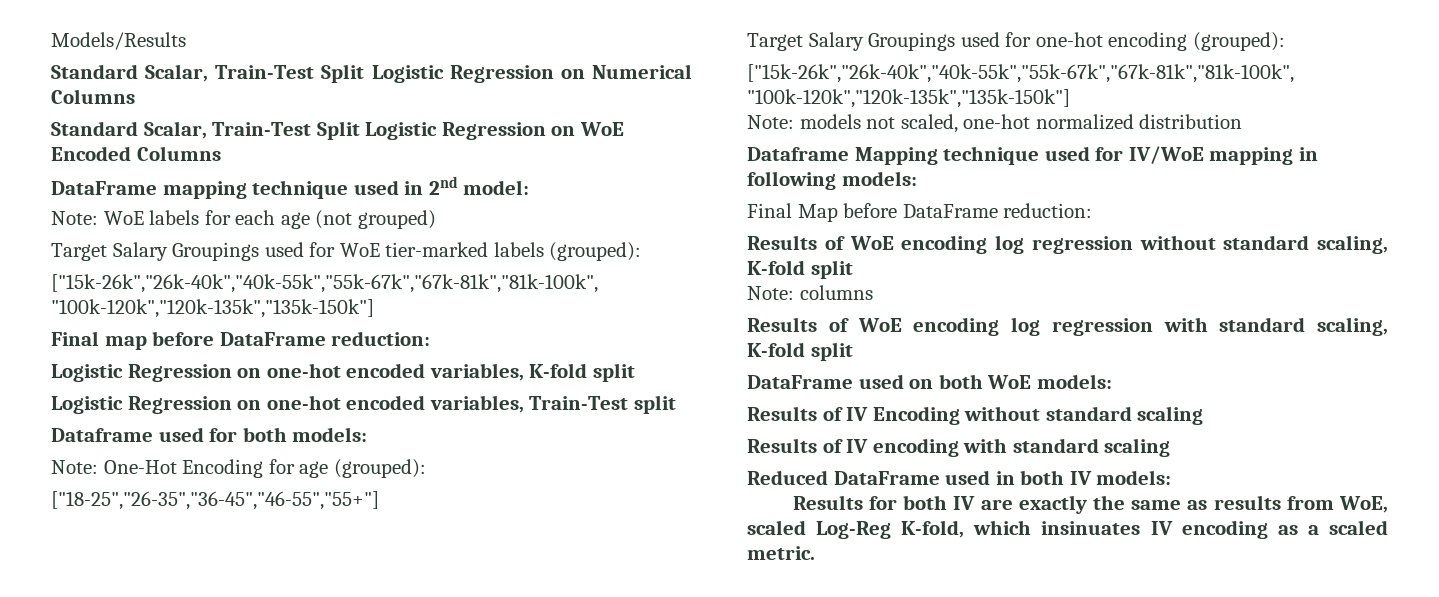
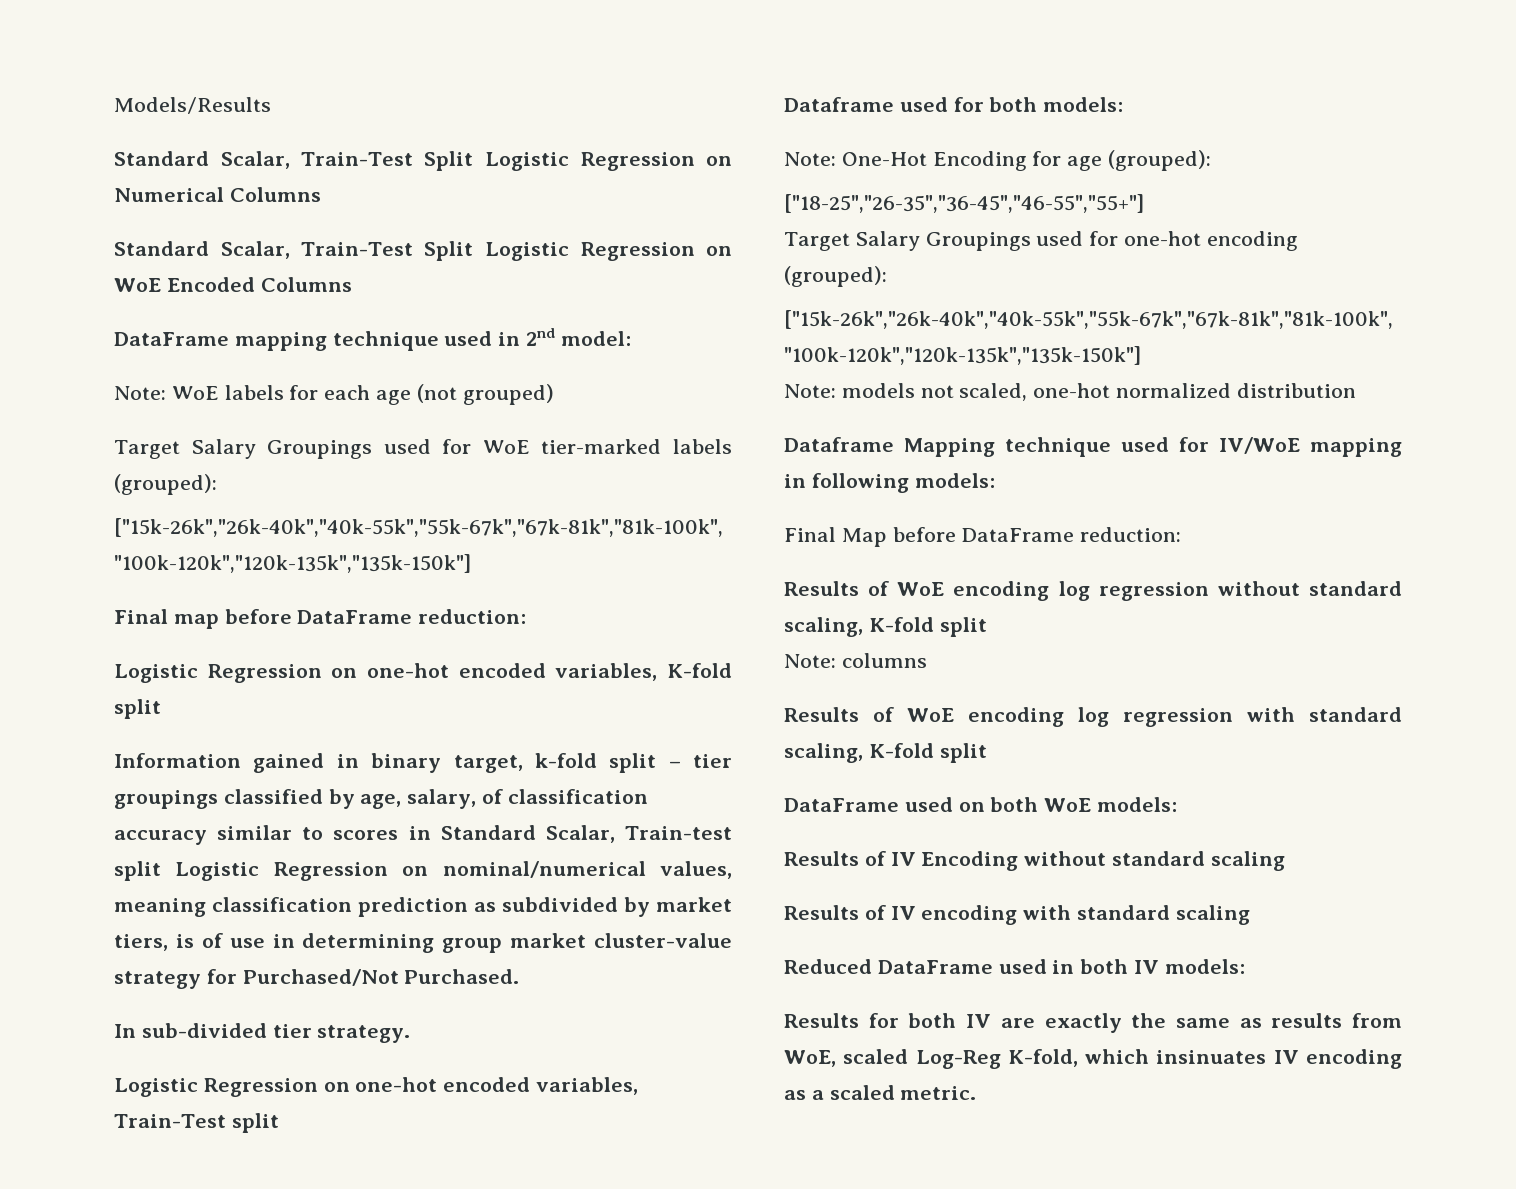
+ Information gained in binary target, k-fold split – tier groupings classified by age, salary, of classification accuracy similar to scores in Standard Scalar, Train-test split Logistic Regression on nominal/numerical values, meaning classification prediction as subdivided by market tiers, is of use in determining group market cluster-value strategy for Purchased/Not Purchased.
+ In sub-divided tier strategy.

